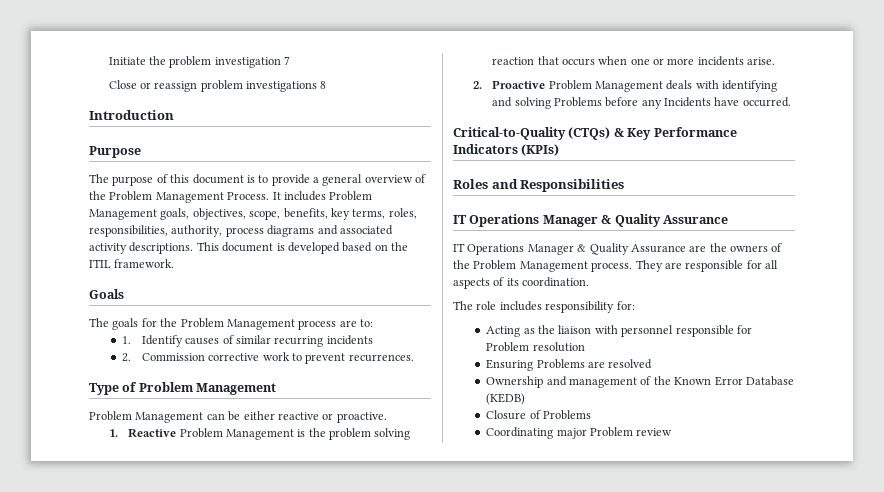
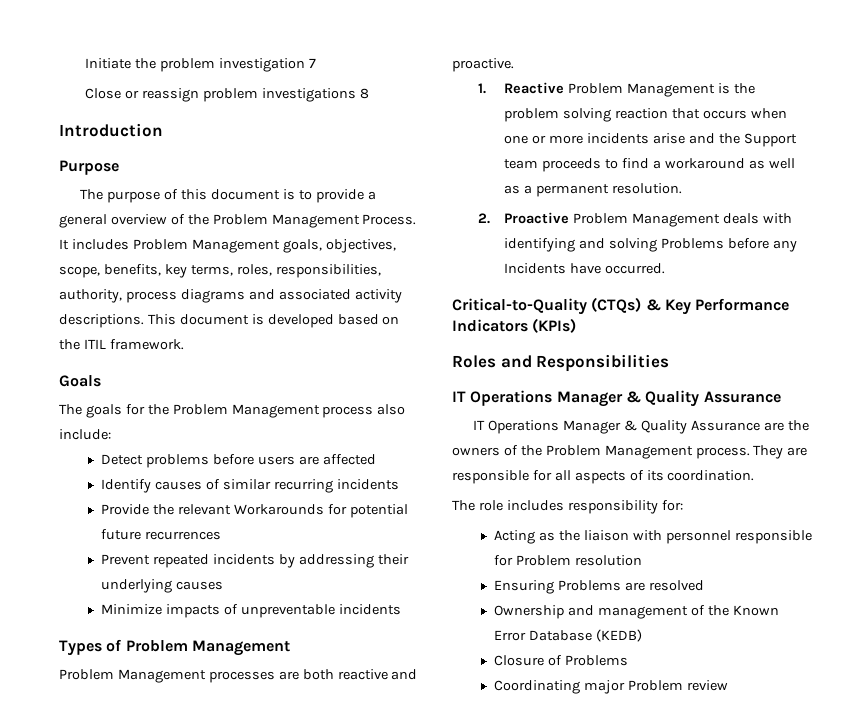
- The goals for the Problem Management process are to:
- 1. Identify causes of similar recurring incidents
+ The goals for the Problem Management process also include:
+ Detect problems before users are affected
+ Identify causes of similar recurring incidents
- 2. Commission corrective work to prevent recurrences.
- Type of Problem Management
+ Provide the relevant Workarounds for potential future recurrences
+ Prevent repeated incidents by addressing their underlying causes
+ Minimize impacts of unpreventable incidents
+ Types of Problem Management
- Problem Management can be either reactive or proactive.
+ Problem Management processes are both reactive and proactive.
- 1. Reactive Problem Management is the problem solving reaction that occurs when one or more incidents arise.
+ 1. Reactive Problem Management is the problem solving reaction that occurs when one or more incidents arise and the Support team proceeds to find a workaround as well as a permanent resolution.

